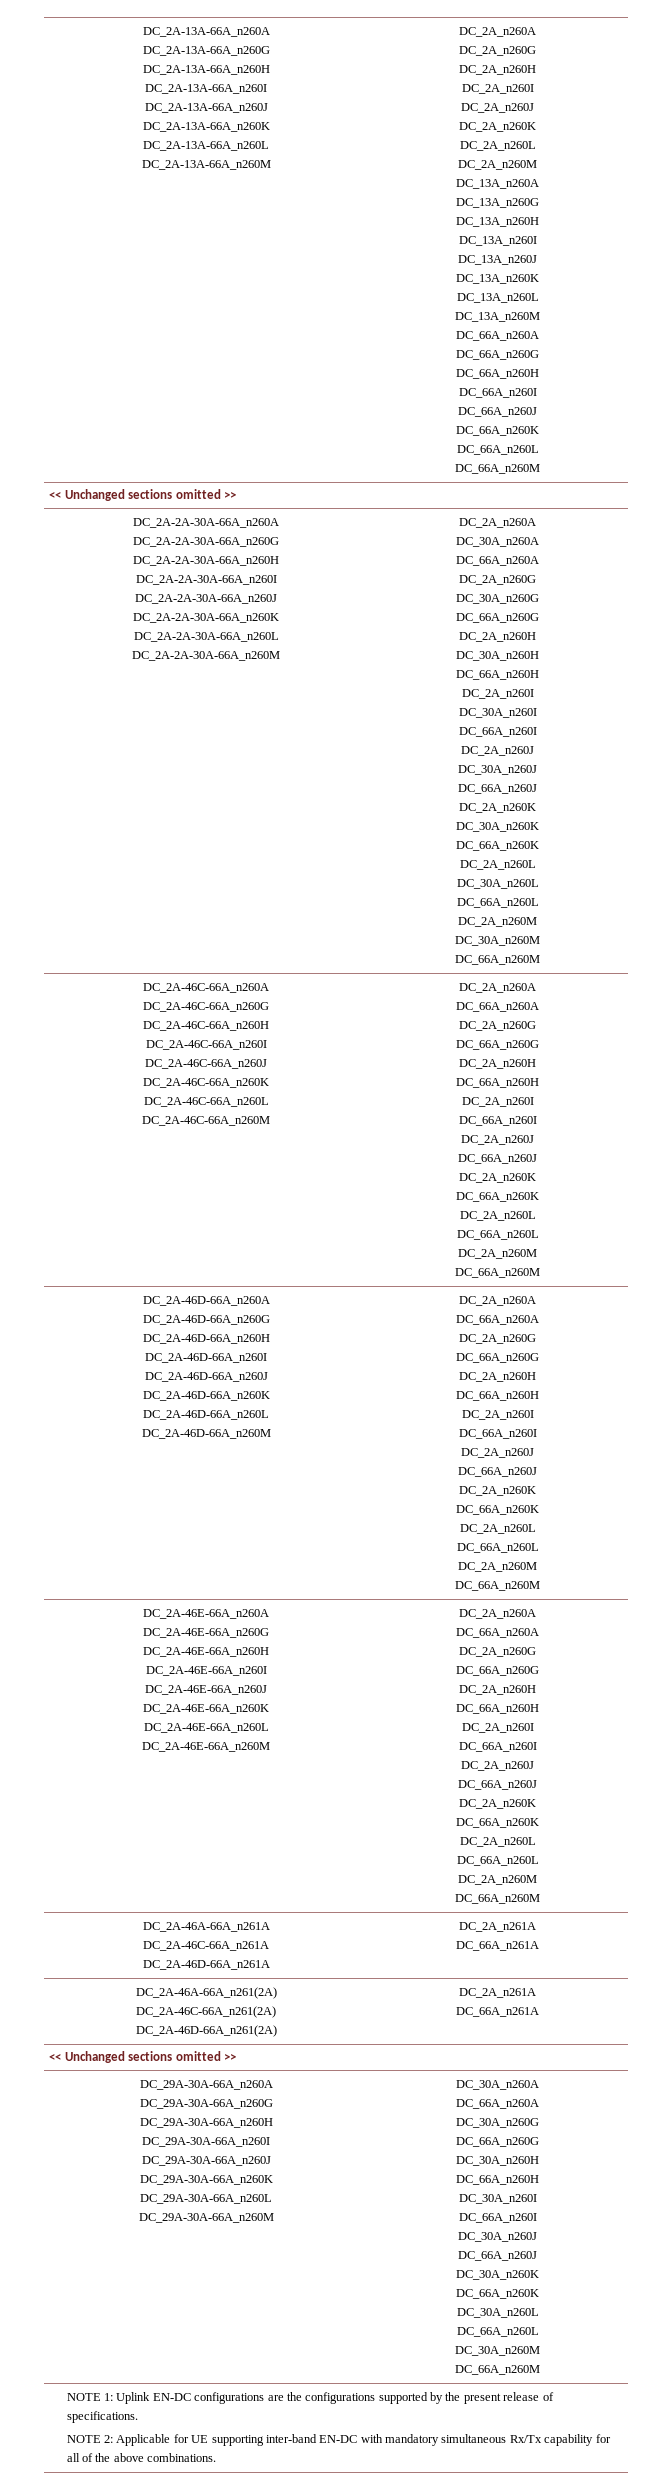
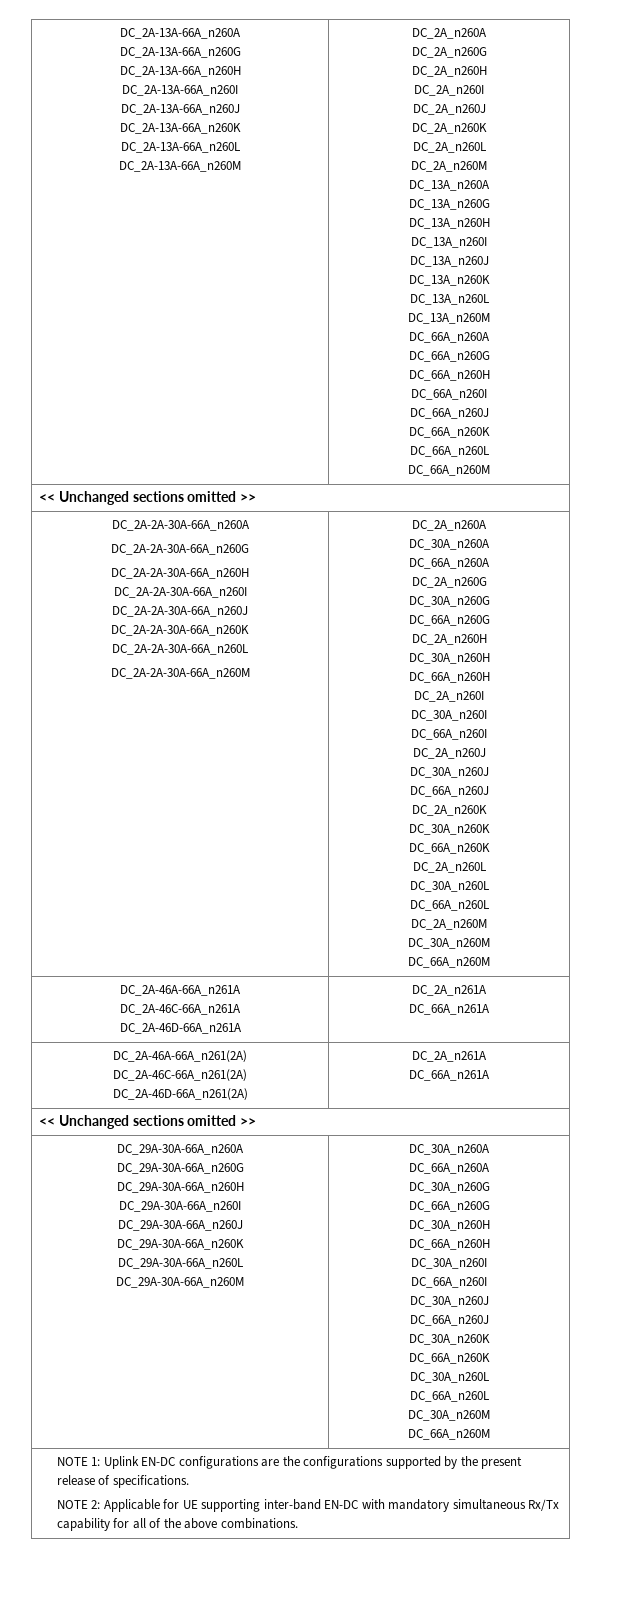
- DC_2A-46C-66A_n260A
- DC_2A-46C-66A_n260G
- DC_2A-46C-66A_n260H
- DC_2A-46C-66A_n260I
- DC_2A-46C-66A_n260J
- DC_2A-46C-66A_n260K
- DC_2A-46C-66A_n260L
- DC_2A-46C-66A_n260M | DC_2A_n260A
- DC_66A_n260A
- DC_2A_n260G
- DC_66A_n260G
- DC_2A_n260H
- DC_66A_n260H
- DC_2A_n260I
- DC_66A_n260I
- DC_2A_n260J
- DC_66A_n260J
- DC_2A_n260K
- DC_66A_n260K
- DC_2A_n260L
- DC_66A_n260L
- DC_2A_n260M
- DC_66A_n260M
- DC_2A-46D-66A_n260A
- DC_2A-46D-66A_n260G
- DC_2A-46D-66A_n260H
- DC_2A-46D-66A_n260I
- DC_2A-46D-66A_n260J
- DC_2A-46D-66A_n260K
- DC_2A-46D-66A_n260L
- DC_2A-46D-66A_n260M | DC_2A_n260A
- DC_66A_n260A
- DC_2A_n260G
- DC_66A_n260G
- DC_2A_n260H
- DC_66A_n260H
- DC_2A_n260I
- DC_66A_n260I
- DC_2A_n260J
- DC_66A_n260J
- DC_2A_n260K
- DC_66A_n260K
- DC_2A_n260L
- DC_66A_n260L
- DC_2A_n260M
- DC_66A_n260M
- DC_2A-46E-66A_n260A
- DC_2A-46E-66A_n260G
- DC_2A-46E-66A_n260H
- DC_2A-46E-66A_n260I
- DC_2A-46E-66A_n260J
- DC_2A-46E-66A_n260K
- DC_2A-46E-66A_n260L
- DC_2A-46E-66A_n260M | DC_2A_n260A
- DC_66A_n260A
- DC_2A_n260G
- DC_66A_n260G
- DC_2A_n260H
- DC_66A_n260H
- DC_2A_n260I
- DC_66A_n260I
- DC_2A_n260J
- DC_66A_n260J
- DC_2A_n260K
- DC_66A_n260K
- DC_2A_n260L
- DC_66A_n260L
- DC_2A_n260M
- DC_66A_n260M

